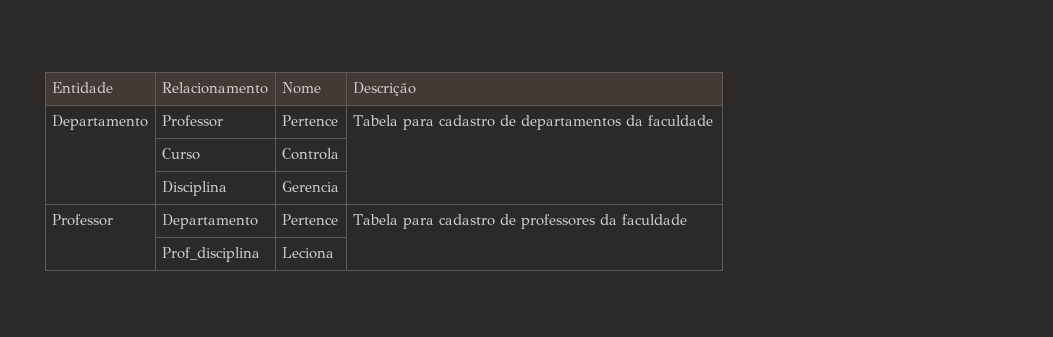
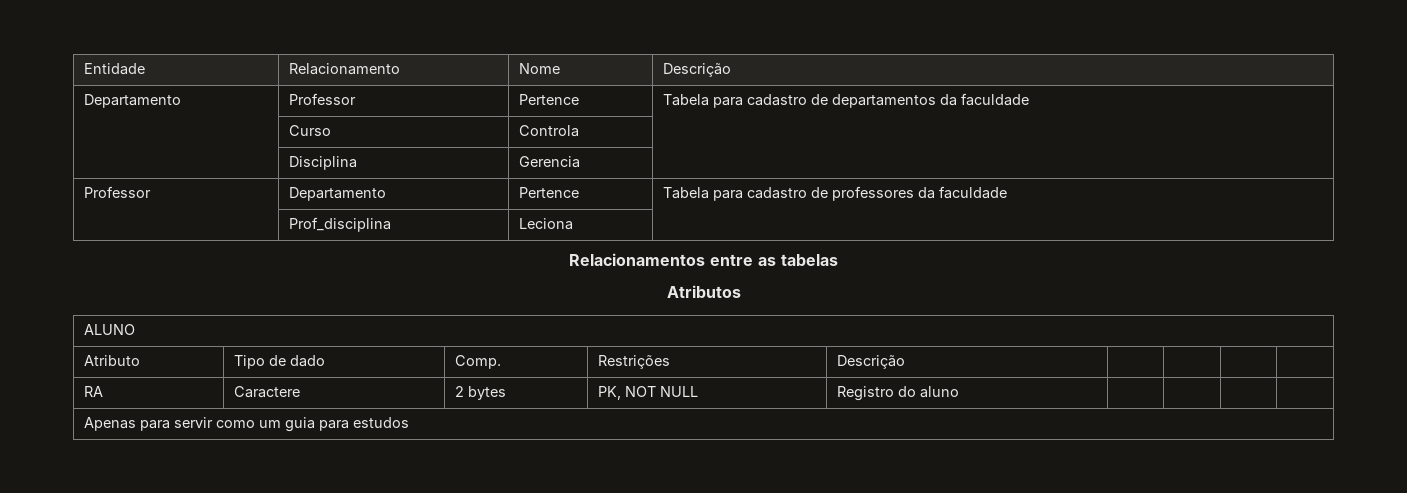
+ Relacionamentos entre as tabelas
+ Atributos
+ ALUNO
+ Atributo | Tipo de dado | Comp. | Restrições | Descrição | | | |
+ RA | Caractere | 2 bytes | PK, NOT NULL | Registro do aluno | | | |
+ Apenas para servir como um guia para estudos

